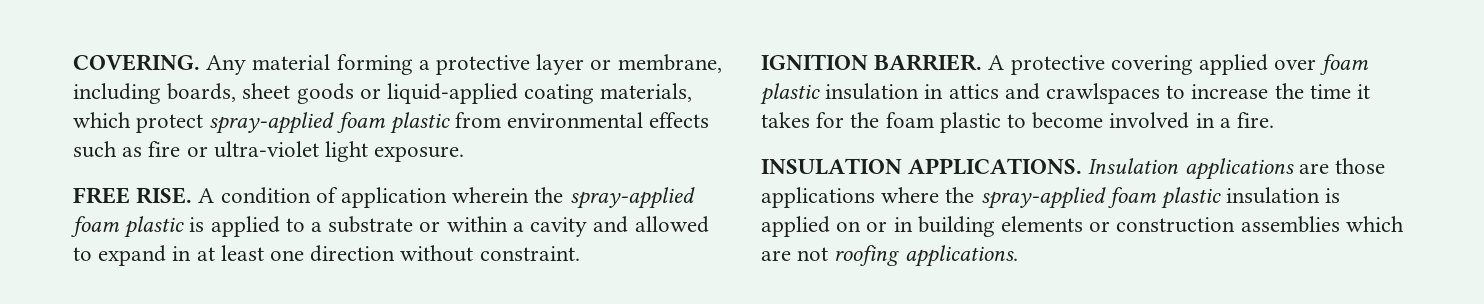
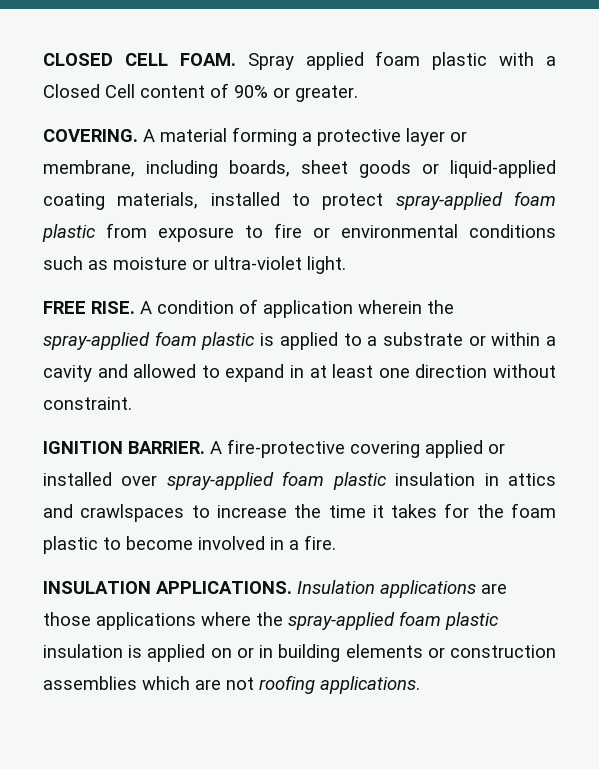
- COVERING. Any material forming a protective layer or membrane, including boards, sheet goods or liquid-applied coating materials, which protect spray-applied foam plastic from environmental effects such as fire or ultra-violet light exposure.
+ CLOSED CELL FOAM. Spray applied foam plastic with a Closed Cell content of 90% or greater.
+ COVERING. A material forming a protective layer or membrane, including boards, sheet goods or liquid-applied coating materials, installed to protect spray-applied foam plastic from exposure to fire or environmental conditions such as moisture or ultra-violet light.
- A protective covering applied over foam plastic insulation in attics and crawlspaces to increase the time it takes for the foam plastic to become involved in a fire.
+ A fire-protective covering applied or installed over spray-applied foam plastic insulation in attics and crawlspaces to increase the time it takes for the foam plastic to become involved in a fire.

